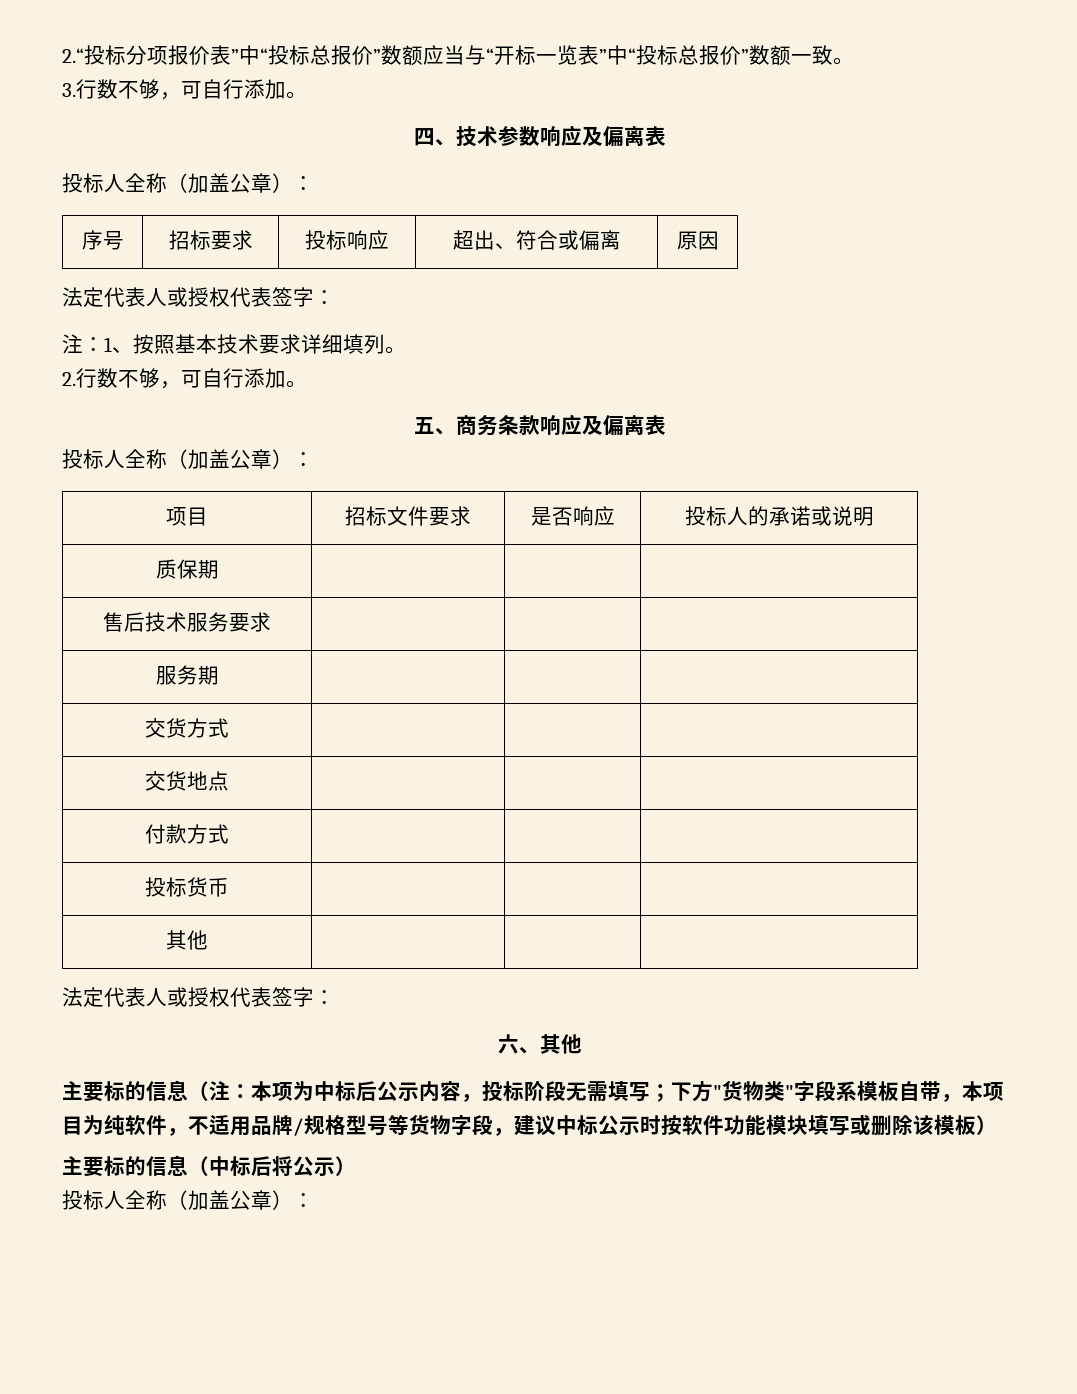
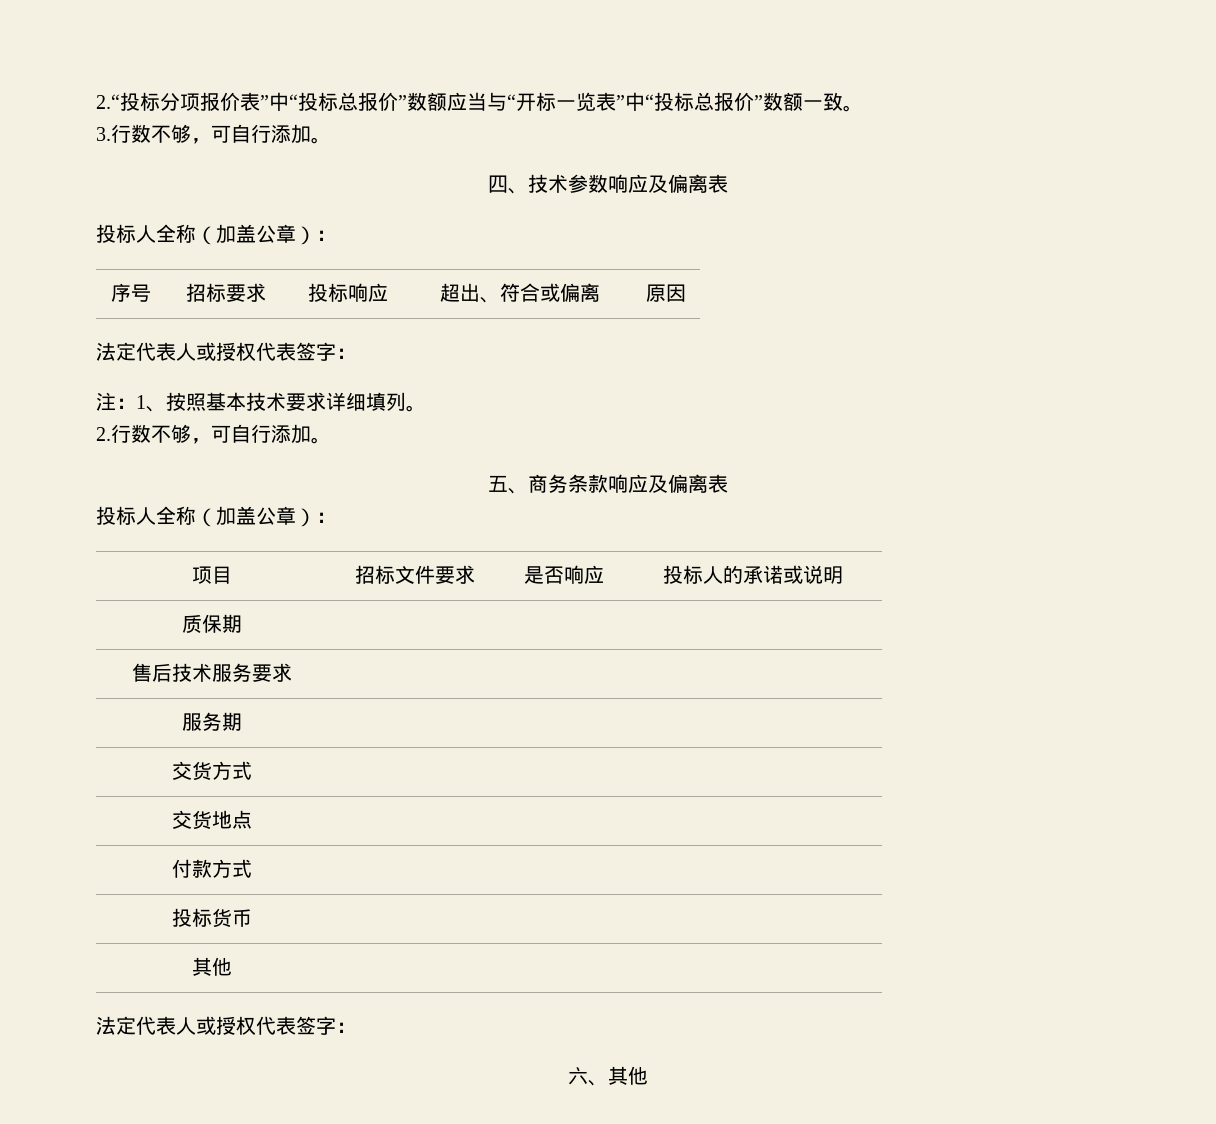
- 主要标的信息（注：本项为中标后公示内容，投标阶段无需填写；下方"货物类"字段系模板自带，本项目为纯软件，不适用品牌/规格型号等货物字段，建议中标公示时按软件功能模块填写或删除该模板）
- 主要标的信息（中标后将公示）
- 投标人全称（加盖公章）：

